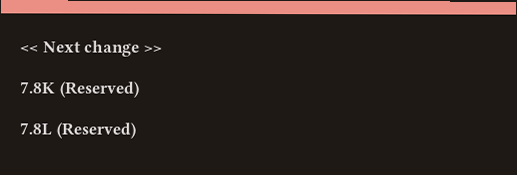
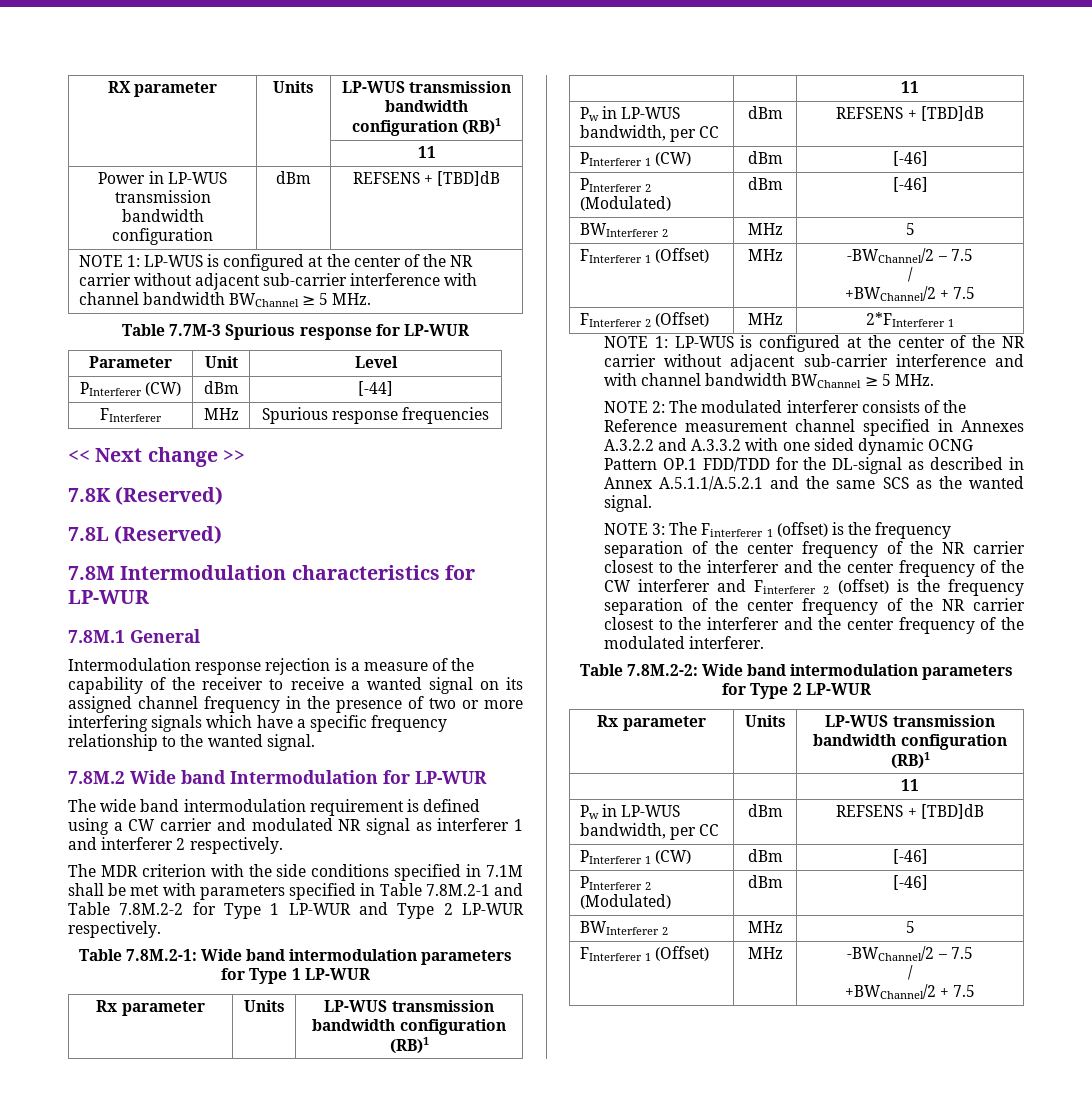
+ RX parameter | Units | LP-WUS transmission bandwidth configuration (RB)1
+ | | 11
+ Power in LP-WUS transmission bandwidth configuration | dBm | REFSENS + [TBD]dB
+ NOTE 1: LP-WUS is configured at the center of the NR carrier without adjacent sub-carrier interference with channel bandwidth BWChannel ≥ 5 MHz.
+ Table 7.7M-3 Spurious response for LP-WUR
+ Parameter | Unit | Level
+ PInterferer (CW) | dBm | [-44]
+ FInterferer | MHz | Spurious response frequencies
+ 7.8M Intermodulation characteristics for LP-WUR
+ 7.8M.1 General
+ Intermodulation response rejection is a measure of the capability of the receiver to receive a wanted signal on its assigned channel frequency in the presence of two or more interfering signals which have a specific frequency relationship to the wanted signal.
+ 7.8M.2 Wide band Intermodulation for LP-WUR
+ The wide band intermodulation requirement is defined using a CW carrier and modulated NR signal as interferer 1 and interferer 2 respectively.
+ The MDR criterion with the side conditions specified in 7.1M shall be met with parameters specified in Table 7.8M.2-1 and Table 7.8M.2-2 for Type 1 LP-WUR and Type 2 LP-WUR respectively.
+ Table 7.8M.2-1: Wide band intermodulation parameters for Type 1 LP-WUR
+ Rx parameter | Units | LP-WUS transmission bandwidth configuration (RB)1
+ | | 11
+ Pw in LP-WUS bandwidth, per CC | dBm | REFSENS + [TBD]dB
+ PInterferer 1 (CW) | dBm | [-46]
+ PInterferer 2 (Modulated) | dBm | [-46]
+ BWInterferer 2 | MHz | 5
+ FInterferer 1 (Offset) | MHz | -BWChannel/2 – 7.5
+ /
+ +BWChannel/2 + 7.5
+ FInterferer 2 (Offset) | MHz | 2*FInterferer 1
+ NOTE 1: LP-WUS is configured at the center of the NR carrier without adjacent sub-carrier interference and with channel bandwidth BWChannel ≥ 5 MHz.
+ NOTE 2: The modulated interferer consists of the Reference measurement channel specified in Annexes A.3.2.2 and A.3.3.2 with one sided dynamic OCNG Pattern OP.1 FDD/TDD for the DL-signal as described in Annex A.5.1.1/A.5.2.1 and the same SCS as the wanted signal.
+ NOTE 3: The Finterferer 1 (offset) is the frequency separation of the center frequency of the NR carrier closest to the interferer and the center frequency of the CW interferer and Finterferer 2 (offset) is the frequency separation of the center frequency of the NR carrier closest to the interferer and the center frequency of the modulated interferer.
+ Table 7.8M.2-2: Wide band intermodulation parameters for Type 2 LP-WUR
+ Rx parameter | Units | LP-WUS transmission bandwidth configuration (RB)1
+ | | 11
+ Pw in LP-WUS bandwidth, per CC | dBm | REFSENS + [TBD]dB
+ PInterferer 1 (CW) | dBm | [-46]
+ PInterferer 2 (Modulated) | dBm | [-46]
+ BWInterferer 2 | MHz | 5
+ FInterferer 1 (Offset) | MHz | -BWChannel/2 – 7.5
+ /
+ +BWChannel/2 + 7.5

